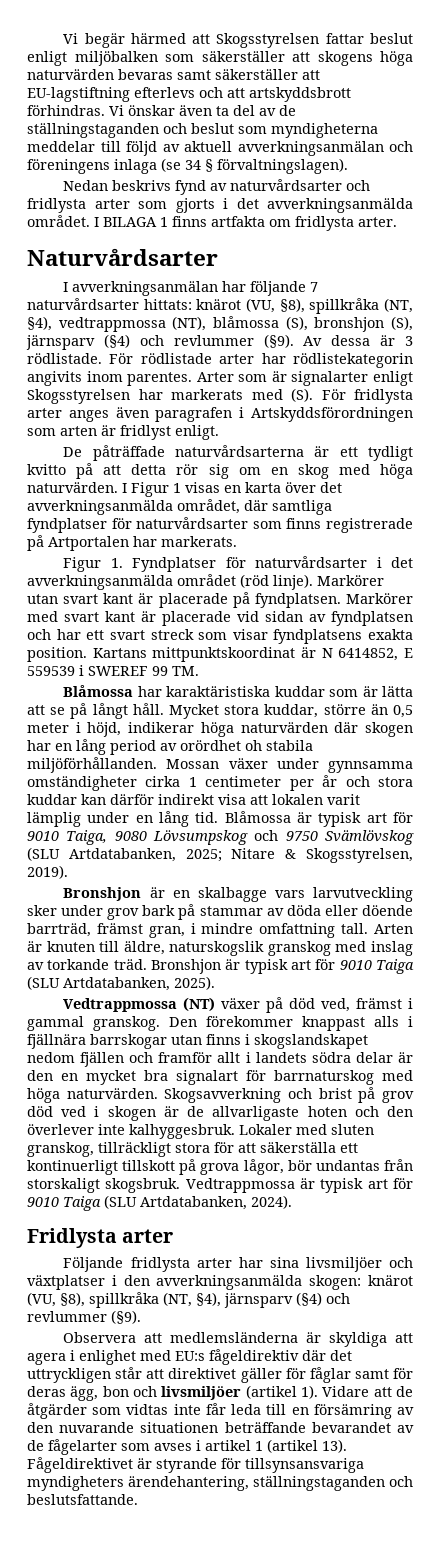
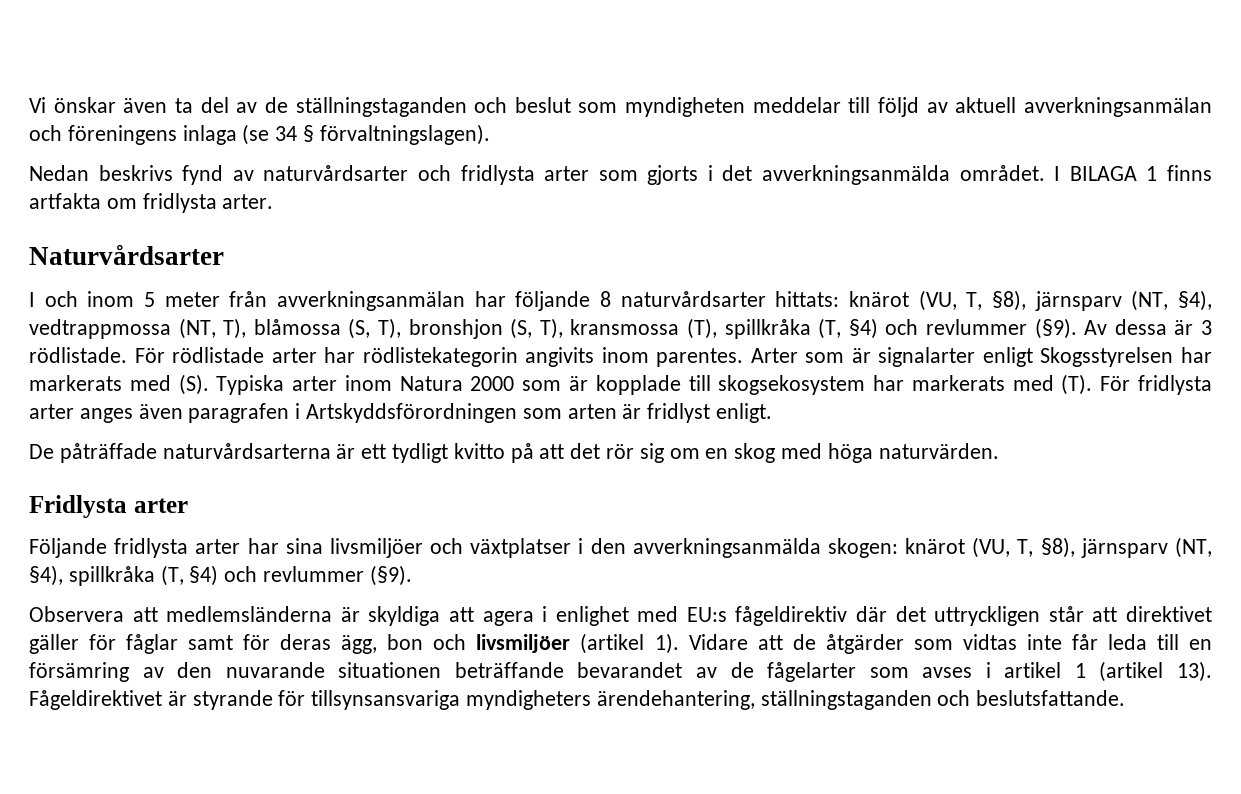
- Vi begär härmed att Skogsstyrelsen fattar beslut enligt miljöbalken som säkerställer att skogens höga naturvärden bevaras samt säkerställer att EU-lagstiftning efterlevs och att artskyddsbrott förhindras. Vi önskar även ta del av de ställningstaganden och beslut som myndigheterna meddelar till följd av aktuell avverkningsanmälan och föreningens inlaga (se 34 § förvaltningslagen).
+ Vi önskar även ta del av de ställningstaganden och beslut som myndigheten meddelar till följd av aktuell avverkningsanmälan och föreningens inlaga (se 34 § förvaltningslagen).
- I avverkningsanmälan har följande 7 naturvårdsarter hittats: knärot (VU, §8), spillkråka (NT, §4), vedtrappmossa (NT), blåmossa (S), bronshjon (S), järnsparv (§4) och revlummer (§9).
+ I och inom 5 meter från avverkningsanmälan har följande 8 naturvårdsarter hittats: knärot (VU, T, §8), järnsparv (NT, §4), vedtrappmossa (NT, T), blåmossa (S, T), bronshjon (S, T), kransmossa (T), spillkråka (T, §4) och revlummer (§9).
- Arter som är signalarter enligt Skogsstyrelsen har markerats med (S). För fridlysta arter anges även paragrafen i Artskyddsförordningen som arten är fridlyst enligt.
+ Arter som är signalarter enligt Skogsstyrelsen har markerats med (S). Typiska arter inom Natura 2000 som är kopplade till skogsekosystem har markerats med (T). För fridlysta arter anges även paragrafen i Artskyddsförordningen som arten är fridlyst enligt.
- De påträffade naturvårdsarterna är ett tydligt kvitto på att detta rör sig om en skog med höga naturvärden. I Figur 1 visas en karta över det avverkningsanmälda området, där samtliga fyndplatser för naturvårdsarter som finns registrerade på Artportalen har markerats.
- Figur 1. Fyndplatser för naturvårdsarter i det avverkningsanmälda området (röd linje). Markörer utan svart kant är placerade på fyndplatsen. Markörer med svart kant är placerade vid sidan av fyndplatsen och har ett svart streck som visar fyndplatsens exakta position. Kartans mittpunktskoordinat är N 6414852, E 559539 i SWEREF 99 TM.
- Blåmossa har karaktäristiska kuddar som är lätta att se på långt håll. Mycket stora kuddar, större än 0,5 meter i höjd, indikerar höga naturvärden där skogen har en lång period av orördhet oh stabila miljöförhållanden. Mossan växer under gynnsamma omständigheter cirka 1 centimeter per år och stora kuddar kan därför indirekt visa att lokalen varit lämplig under en lång tid. Blåmossa är typisk art för 9010 Taiga, 9080 Lövsumpskog och 9750 Svämlövskog (SLU Artdatabanken, 2025; Nitare & Skogsstyrelsen, 2019).
- Bronshjon är en skalbagge vars larvutveckling sker under grov bark på stammar av döda eller döende barrträd, främst gran, i mindre omfattning tall. Arten är knuten till äldre, naturskogslik granskog med inslag av torkande träd. Bronshjon är typisk art för 9010 Taiga (SLU Artdatabanken, 2025).
- Vedtrappmossa (NT) växer på död ved, främst i gammal granskog. Den förekommer knappast alls i fjällnära barrskogar utan finns i skogslandskapet nedom fjällen och framför allt i landets södra delar är den en mycket bra signalart för barrnaturskog med höga naturvärden. Skogsavverkning och brist på grov död ved i skogen är de allvarligaste hoten och den överlever inte kalhyggesbruk. Lokaler med sluten granskog, tillräckligt stora för att säkerställa ett kontinuerligt tillskott på grova lågor, bör undantas från storskaligt skogsbruk. Vedtrappmossa är typisk art för 9010 Taiga (SLU Artdatabanken, 2024).
+ De påträffade naturvårdsarterna är ett tydligt kvitto på att det rör sig om en skog med höga naturvärden.
- Följande fridlysta arter har sina livsmiljöer och växtplatser i den avverkningsanmälda skogen: knärot (VU, §8), spillkråka (NT, §4), järnsparv (§4) och revlummer (§9).
+ Följande fridlysta arter har sina livsmiljöer och växtplatser i den avverkningsanmälda skogen: knärot (VU, T, §8), järnsparv (NT, §4), spillkråka (T, §4) och revlummer (§9).

